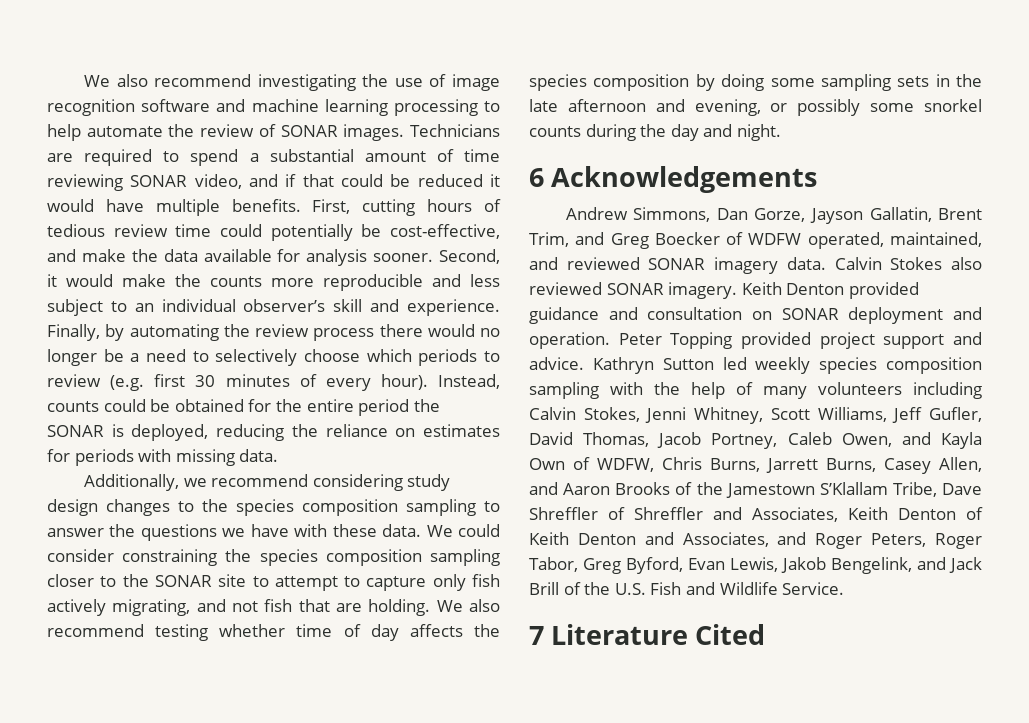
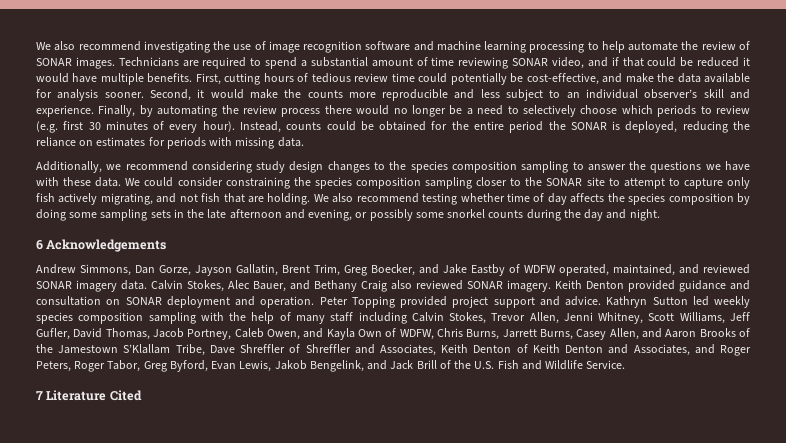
- Andrew Simmons, Dan Gorze, Jayson Gallatin, Brent Trim, and Greg Boecker of WDFW operated, maintained, and reviewed SONAR imagery data.
+ Andrew Simmons, Dan Gorze, Jayson Gallatin, Brent Trim, Greg Boecker, and Jake Eastby of WDFW operated, maintained, and reviewed SONAR imagery data.
- Calvin Stokes also reviewed SONAR imagery.
+ Calvin Stokes, Alec Bauer, and Bethany Craig also reviewed SONAR imagery.
- Kathryn Sutton led weekly species composition sampling with the help of many volunteers including Calvin Stokes, Jenni Whitney, Scott Williams, Jeff Gufler, David Thomas, Jacob Portney, Caleb Owen, and Kayla Own of WDFW, Chris Burns, Jarrett Burns, Casey Allen, and Aaron Brooks of the Jamestown S’Klallam Tribe, Dave Shreffler of Shreffler and Associates, Keith Denton of Keith Denton and Associates, and Roger Peters, Roger Tabor, Greg Byford, Evan Lewis, Jakob Bengelink, and Jack Brill of the U.S. Fish and Wildlife Service.
+ Kathryn Sutton led weekly species composition sampling with the help of many staff including Calvin Stokes, Trevor Allen, Jenni Whitney, Scott Williams, Jeff Gufler, David Thomas, Jacob Portney, Caleb Owen, and Kayla Own of WDFW, Chris Burns, Jarrett Burns, Casey Allen, and Aaron Brooks of the Jamestown S’Klallam Tribe, Dave Shreffler of Shreffler and Associates, Keith Denton of Keith Denton and Associates, and Roger Peters, Roger Tabor, Greg Byford, Evan Lewis, Jakob Bengelink, and Jack Brill of the U.S. Fish and Wildlife Service.

